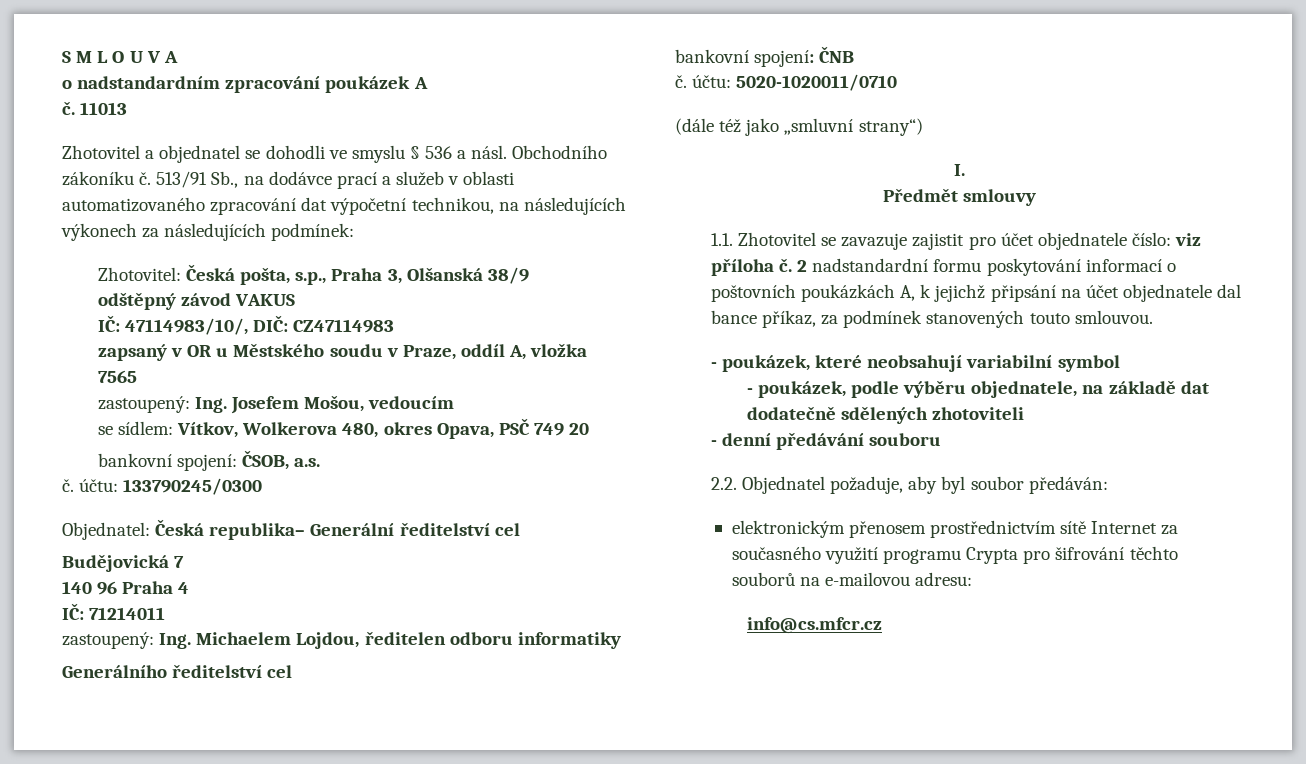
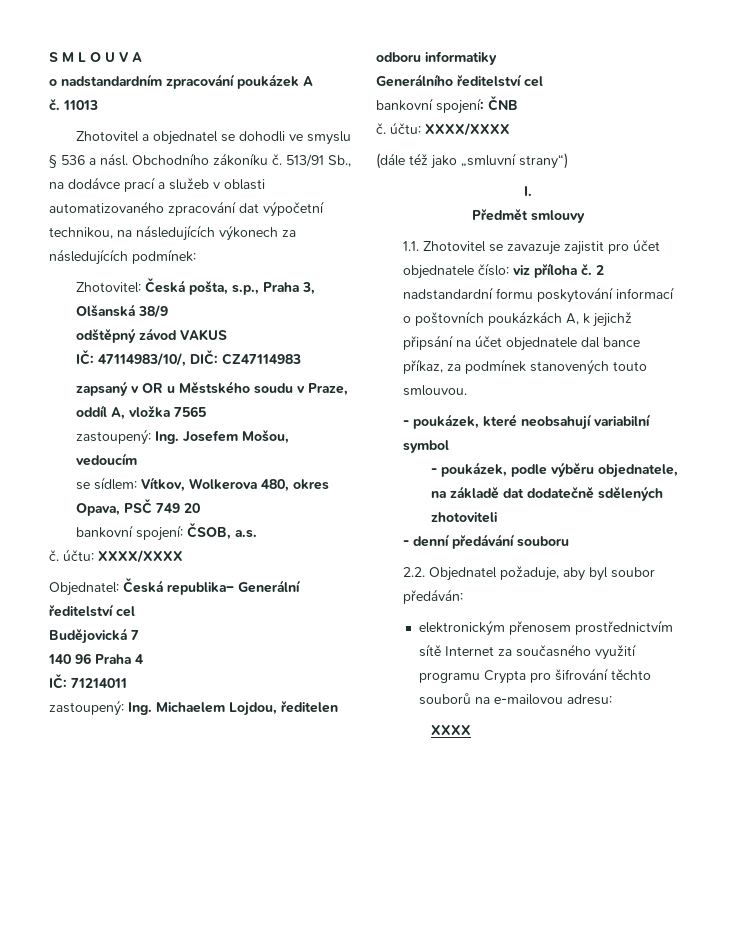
  bankovní spojení: ČSOB, a.s.
- č. účtu: 133790245/0300
+ č. účtu: XXXX/XXXX
  bankovní spojení: ČNB
- č. účtu: 5020-1020011/0710
+ č. účtu: XXXX/XXXX
- info@cs.mfcr.cz
+ XXXX

